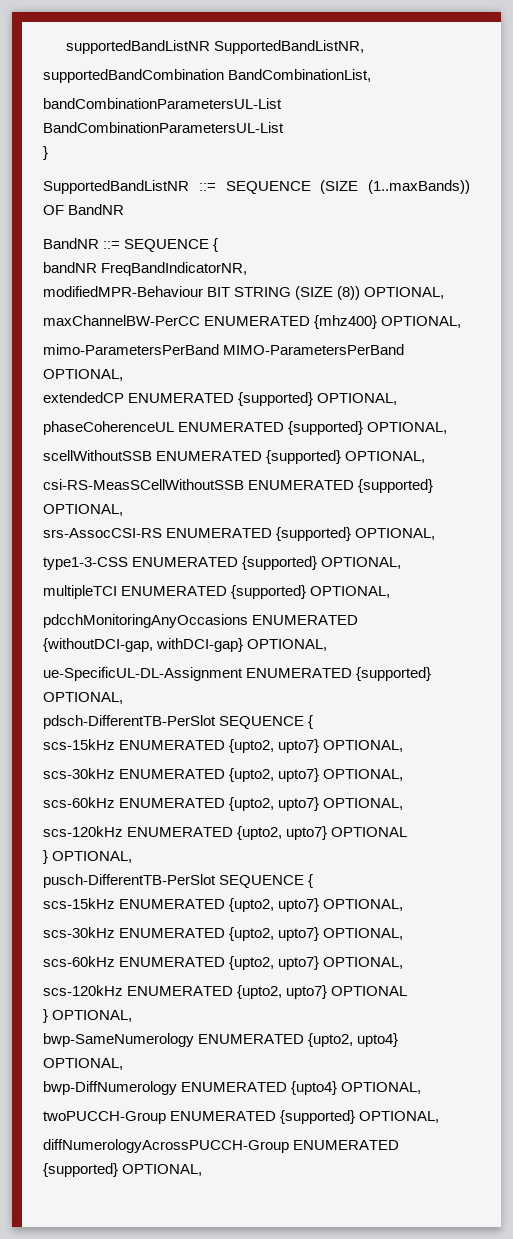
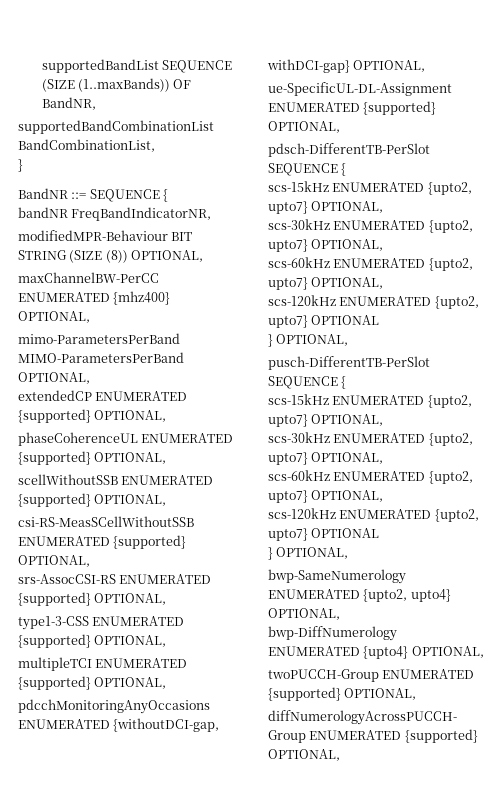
- supportedBandListNR SupportedBandListNR,
- supportedBandCombination BandCombinationList,
- bandCombinationParametersUL-List BandCombinationParametersUL-List
+ supportedBandList SEQUENCE (SIZE (1..maxBands)) OF BandNR,
+ supportedBandCombinationList BandCombinationList,
  }
- SupportedBandListNR ::= SEQUENCE (SIZE (1..maxBands)) OF BandNR

